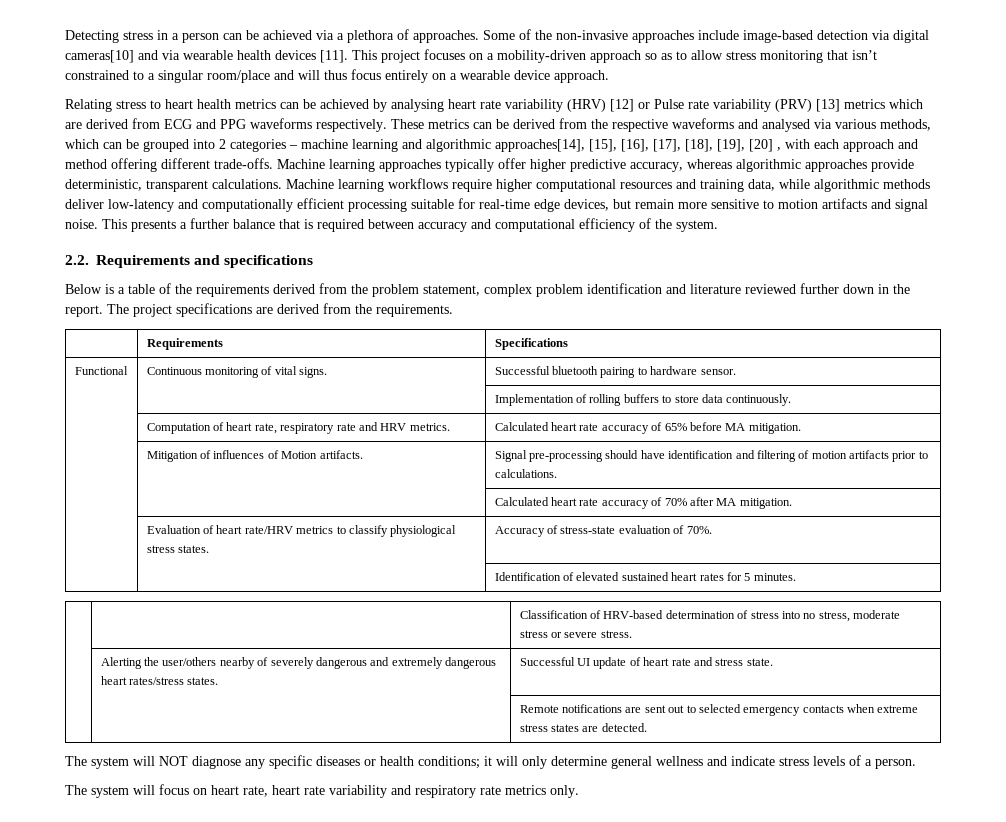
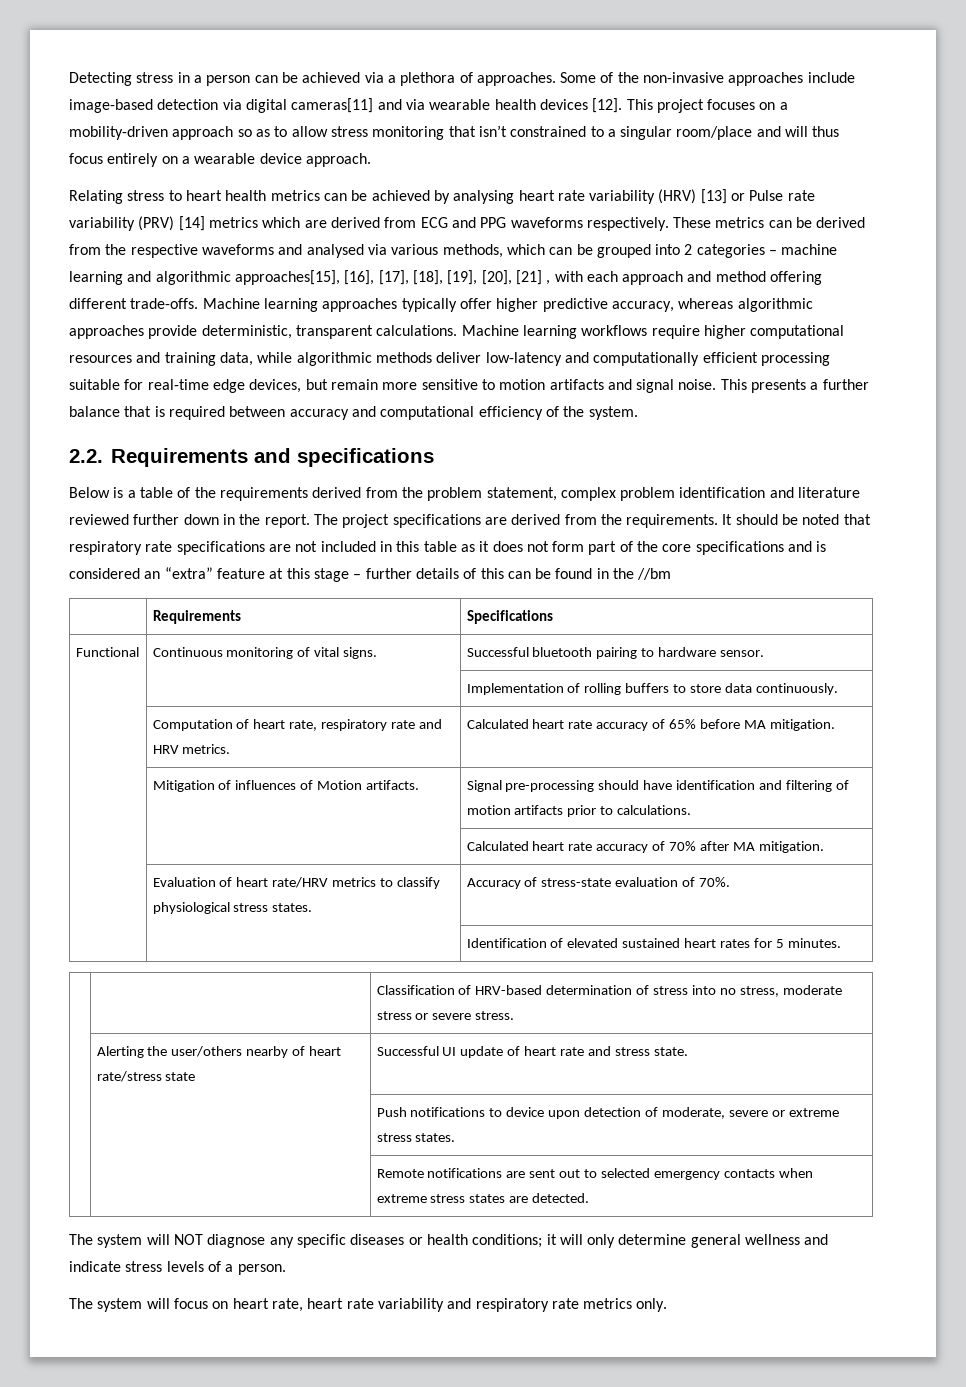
- Some of the non-invasive approaches include image-based detection via digital cameras[10] and via wearable health devices [11].
+ Some of the non-invasive approaches include image-based detection via digital cameras[11] and via wearable health devices [12].
- Relating stress to heart health metrics can be achieved by analysing heart rate variability (HRV) [12] or Pulse rate variability (PRV) [13] metrics which are derived from ECG and PPG waveforms respectively.
+ Relating stress to heart health metrics can be achieved by analysing heart rate variability (HRV) [13] or Pulse rate variability (PRV) [14] metrics which are derived from ECG and PPG waveforms respectively.
- These metrics can be derived from the respective waveforms and analysed via various methods, which can be grouped into 2 categories – machine learning and algorithmic approaches[14], [15], [16], [17], [18], [19], [20] , with each approach and method offering different trade-offs.
+ These metrics can be derived from the respective waveforms and analysed via various methods, which can be grouped into 2 categories – machine learning and algorithmic approaches[15], [16], [17], [18], [19], [20], [21] , with each approach and method offering different trade-offs.
+ It should be noted that respiratory rate specifications are not included in this table as it does not form part of the core specifications and is considered an “extra” feature at this stage – further details of this can be found in the //bm
- | Alerting the user/others nearby of severely dangerous and extremely dangerous heart rates/stress states. | Successful UI update of heart rate and stress state.
+ | Alerting the user/others nearby of heart rate/stress state | Successful UI update of heart rate and stress state.
+ | | Push notifications to device upon detection of moderate, severe or extreme stress states.

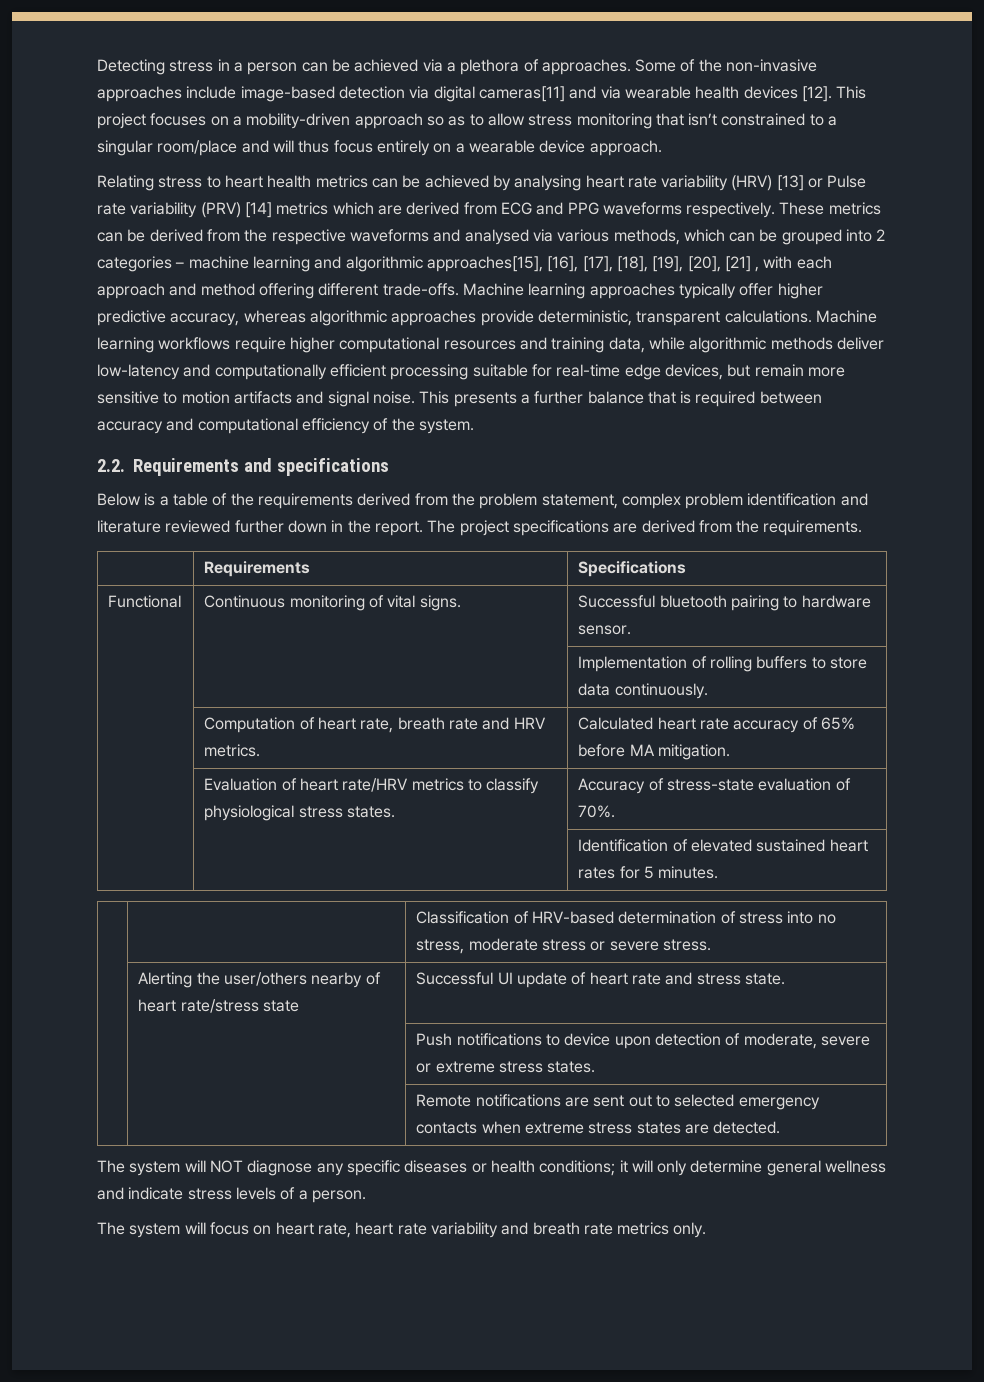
- It should be noted that respiratory rate specifications are not included in this table as it does not form part of the core specifications and is considered an “extra” feature at this stage – further details of this can be found in the //bm
- | Computation of heart rate, respiratory rate and HRV metrics. | Calculated heart rate accuracy of 65% before MA mitigation.
+ | Computation of heart rate, breath rate and HRV metrics. | Calculated heart rate accuracy of 65% before MA mitigation.
- | Mitigation of influences of Motion artifacts. | Signal pre-processing should have identification and filtering of motion artifacts prior to calculations.
- | | Calculated heart rate accuracy of 70% after MA mitigation.
- The system will focus on heart rate, heart rate variability and respiratory rate metrics only.
+ The system will focus on heart rate, heart rate variability and breath rate metrics only.

